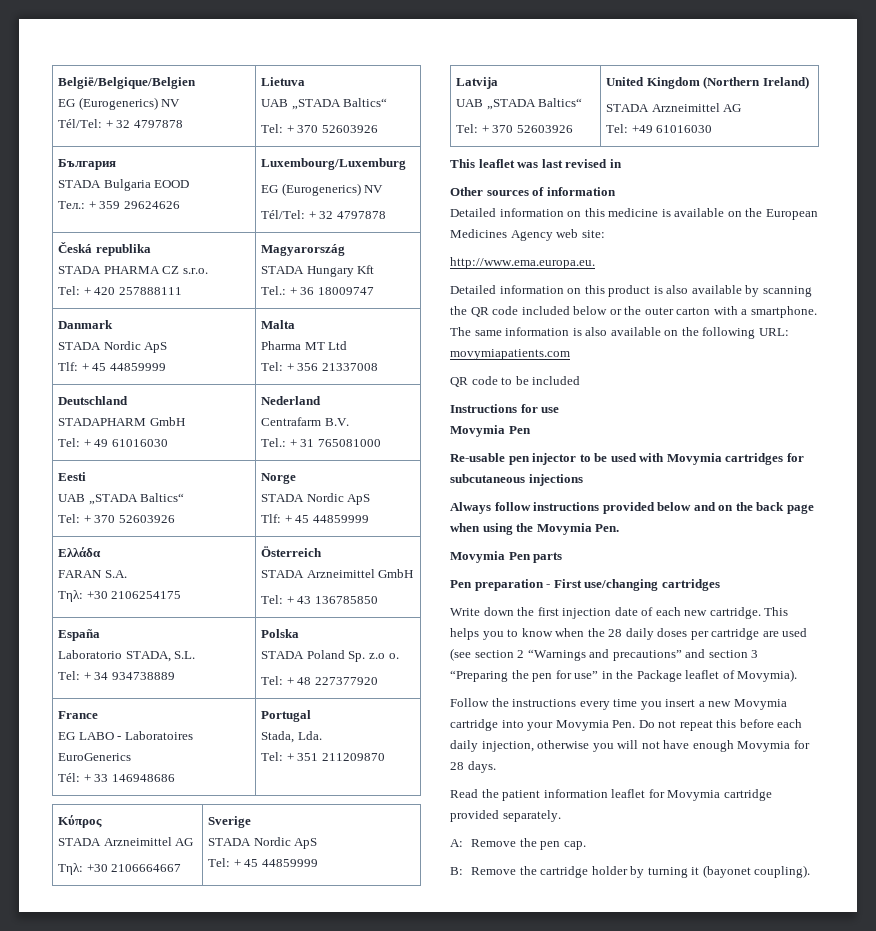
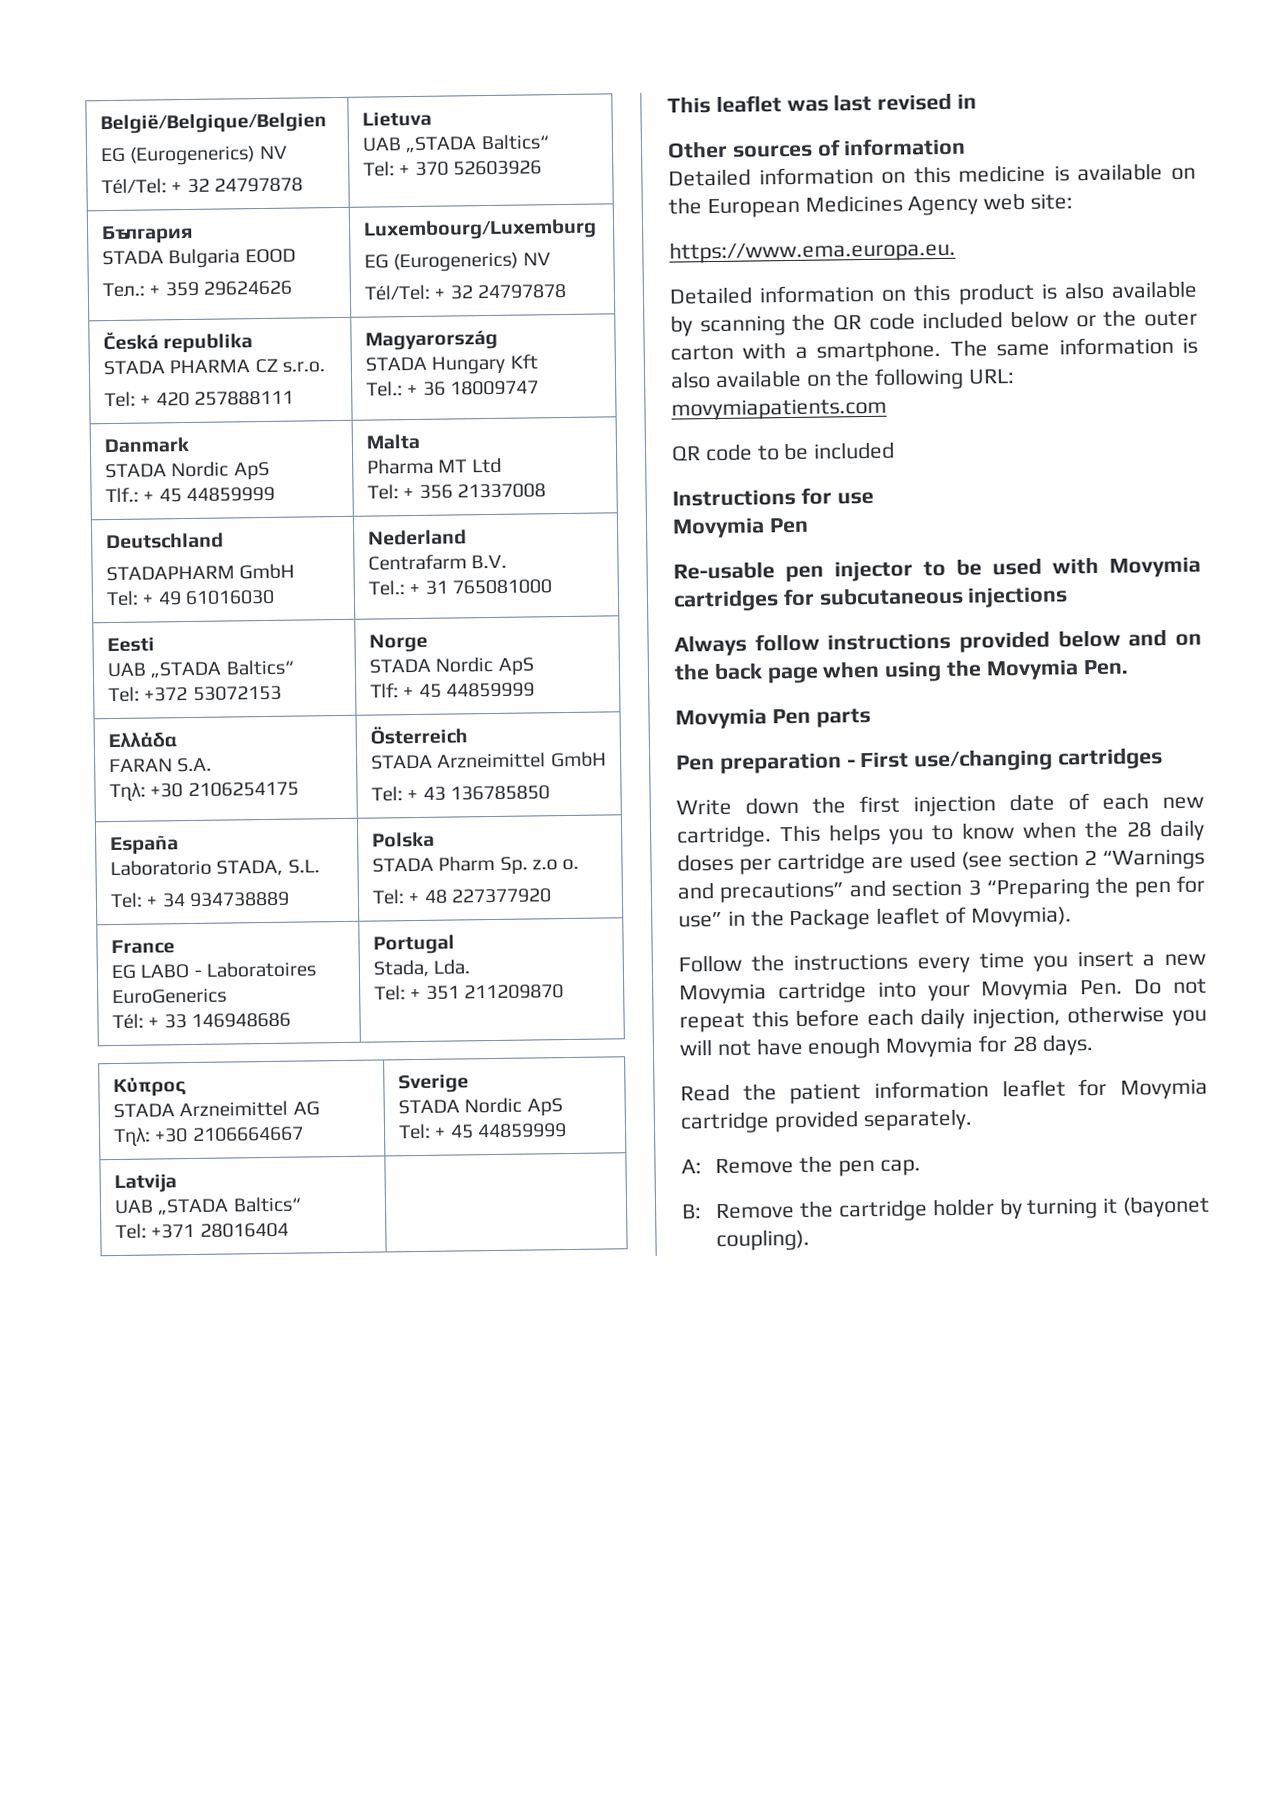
  België/Belgique/Belgien
  EG (Eurogenerics) NV
- Tél/Tel: + 32 4797878 | Lietuva
+ Tél/Tel: + 32 24797878 | Lietuva
  България
  STADA Bulgaria EOOD
  Teл.: + 359 29624626 | Luxembourg/Luxemburg
  EG (Eurogenerics) NV
- Tél/Tel: + 32 4797878
+ Tél/Tel: + 32 24797878
  Danmark
  STADA Nordic ApS
- Tlf: + 45 44859999 | Malta
+ Tlf.: + 45 44859999 | Malta
  Eesti
  UAB „STADA Baltics“
- Tel: + 370 52603926 | Norge
+ Tel: +372 53072153 | Norge
  España
  Laboratorio STADA, S.L.
  Tel: + 34 934738889 | Polska
- STADA Poland Sp. z.o o.
+ STADA Pharm Sp. z.o o.
  Latvija
  UAB „STADA Baltics“
- Tel: + 370 52603926 | United Kingdom (Northern Ireland)
- STADA Arzneimittel AG
- Tel: +49 61016030
+ Tel: +371 28016404 |
- http://www.ema.europa.eu.
+ https://www.ema.europa.eu.

